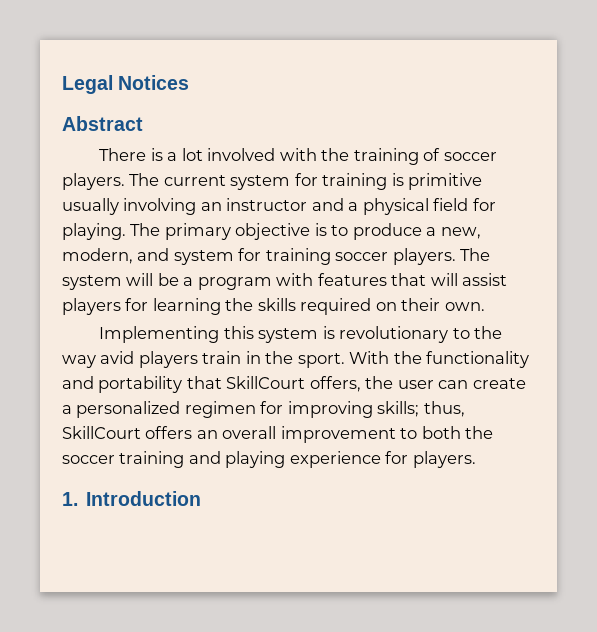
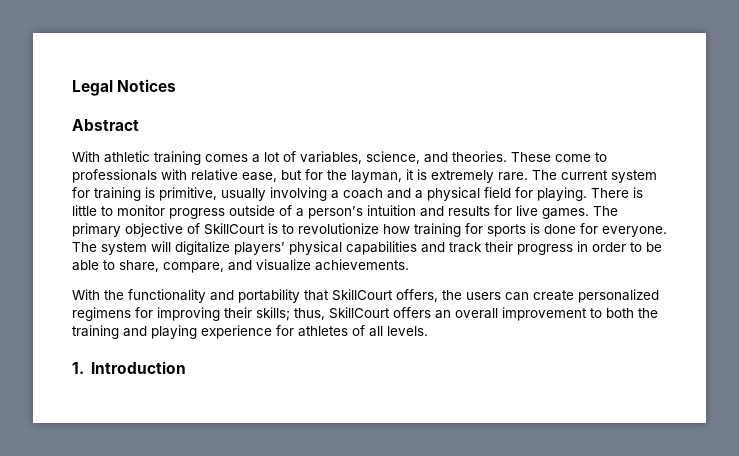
- There is a lot involved with the training of soccer players.
+ With athletic training comes a lot of variables, science, and theories. These come to professionals with relative ease, but for the layman, it is extremely rare.
- The current system for training is primitive usually involving an instructor and a physical field for playing.
+ The current system for training is primitive, usually involving a coach and a physical field for playing.
- The primary objective is to produce a new, modern, and system for training soccer players. The system will be a program with features that will assist players for learning the skills required on their own.
- Implementing this system is revolutionary to the way avid players train in the sport. With the functionality and portability that SkillCourt offers, the user can create a personalized regimen for improving skills; thus, SkillCourt offers an overall improvement to both the soccer training and playing experience for players.
+ There is little to monitor progress outside of a person’s intuition and results for live games. The primary objective of SkillCourt is to revolutionize how training for sports is done for everyone. The system will digitalize players’ physical capabilities and track their progress in order to be able to share, compare, and visualize achievements.
+ With the functionality and portability that SkillCourt offers, the users can create personalized regimens for improving their skills; thus, SkillCourt offers an overall improvement to both the training and playing experience for athletes of all levels.

